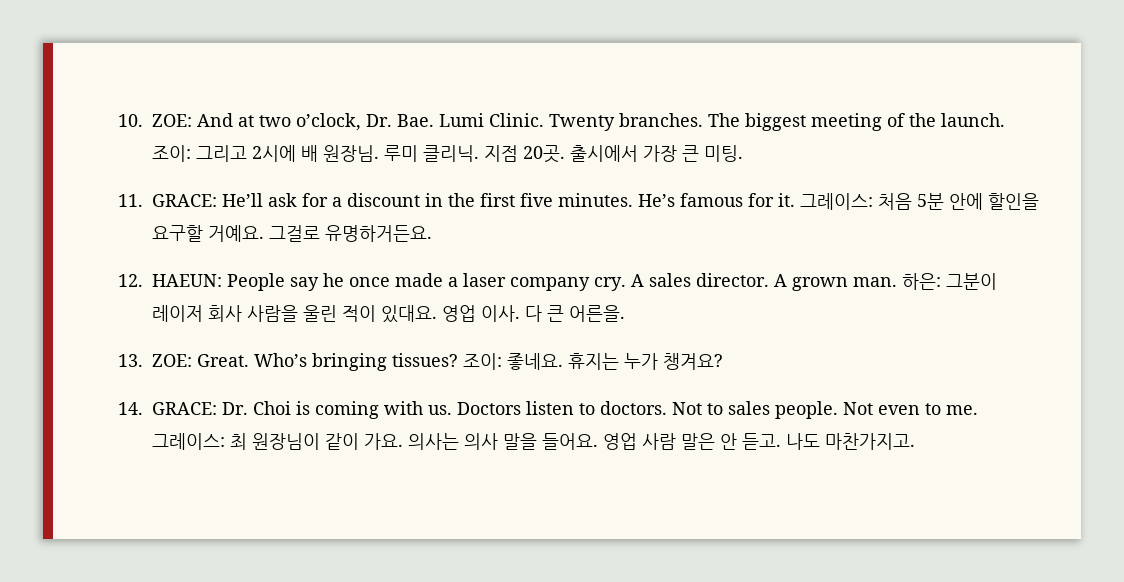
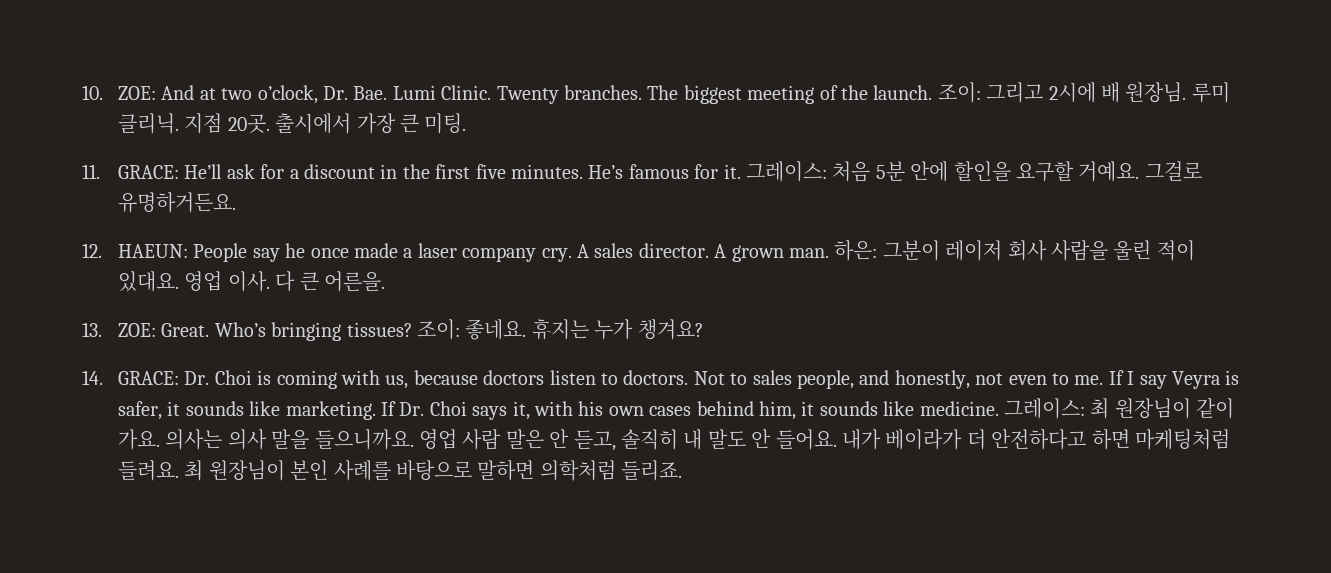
- 14. GRACE: Dr. Choi is coming with us. Doctors listen to doctors.
+ 14. GRACE: Dr. Choi is coming with us, because doctors listen to doctors.
- Not to sales people. Not even to me.
+ Not to sales people, and honestly, not even to me. If I say Veyra is safer, it sounds like marketing. If Dr. Choi says it, with his own cases behind him, it sounds like medicine.
- 의사는 의사 말을 들어요.
+ 의사는 의사 말을 들으니까요.
- 영업 사람 말은 안 듣고. 나도 마찬가지고.
+ 영업 사람 말은 안 듣고, 솔직히 내 말도 안 들어요. 내가 베이라가 더 안전하다고 하면 마케팅처럼 들려요. 최 원장님이 본인 사례를 바탕으로 말하면 의학처럼 들리죠.

